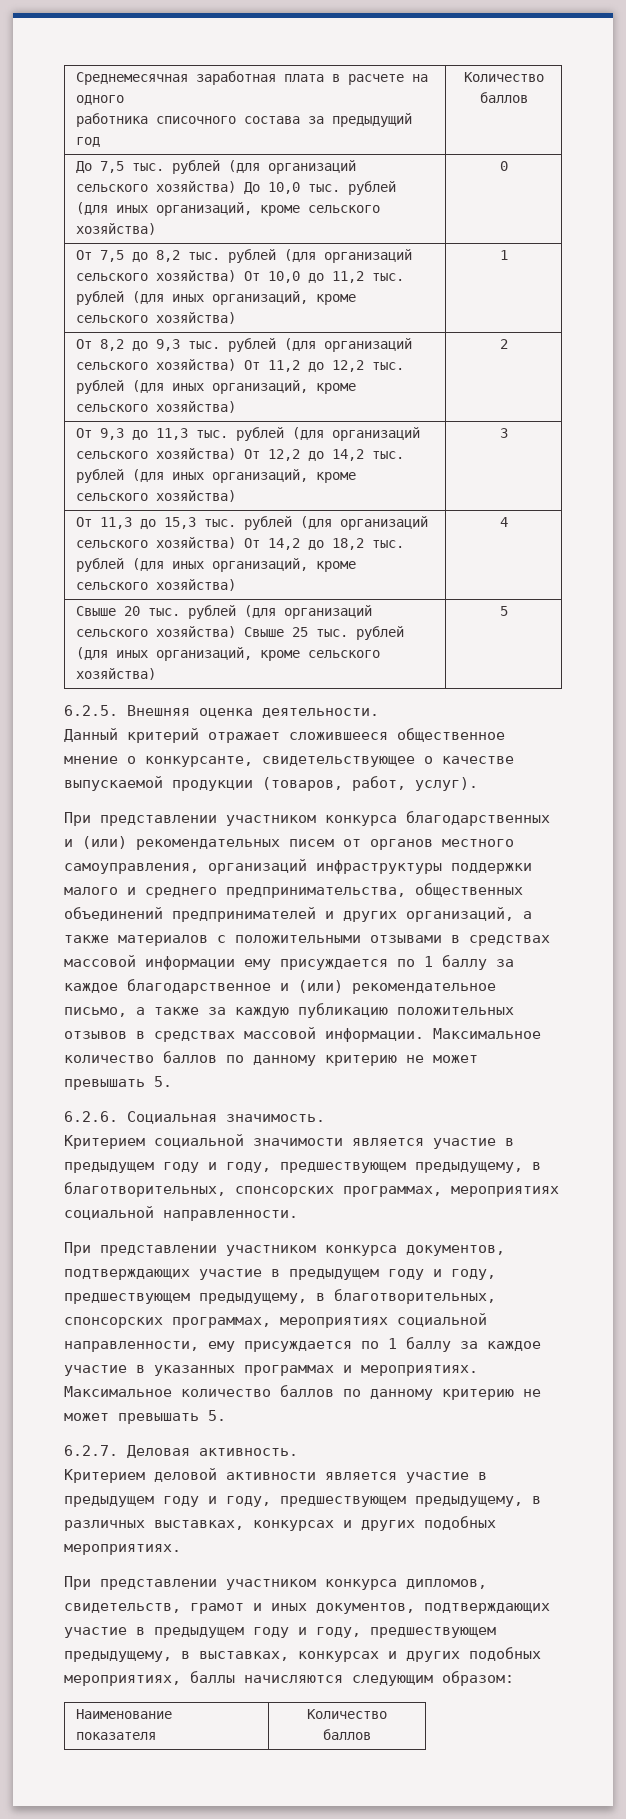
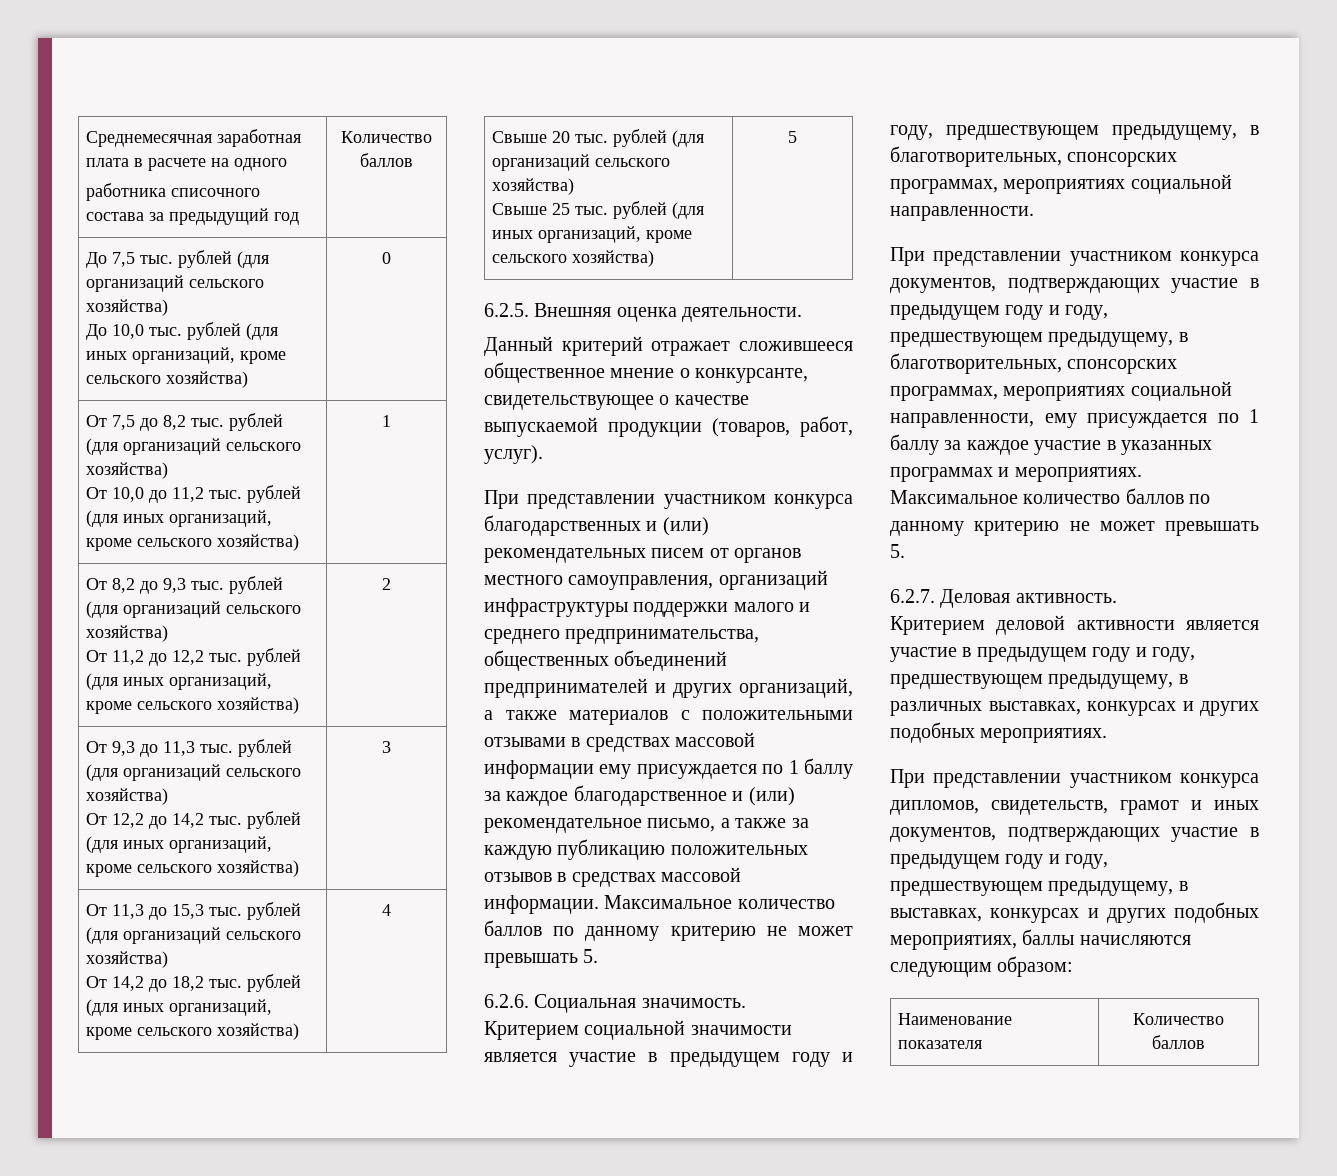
- До 7,5 тыс. рублей (для организаций сельского хозяйства) До 10,0 тыс. рублей (для иных организаций, кроме сельского хозяйства) | 0
+ До 7,5 тыс. рублей (для организаций сельского хозяйства)
+ До 10,0 тыс. рублей (для иных организаций, кроме сельского хозяйства) | 0
- От 7,5 до 8,2 тыс. рублей (для организаций сельского хозяйства) От 10,0 до 11,2 тыс. рублей (для иных организаций, кроме сельского хозяйства) | 1
+ От 7,5 до 8,2 тыс. рублей (для организаций сельского хозяйства)
+ От 10,0 до 11,2 тыс. рублей (для иных организаций, кроме сельского хозяйства) | 1
- От 8,2 до 9,3 тыс. рублей (для организаций сельского хозяйства) От 11,2 до 12,2 тыс. рублей (для иных организаций, кроме сельского хозяйства) | 2
+ От 8,2 до 9,3 тыс. рублей (для организаций сельского хозяйства)
+ От 11,2 до 12,2 тыс. рублей (для иных организаций, кроме сельского хозяйства) | 2
- От 9,3 до 11,3 тыс. рублей (для организаций сельского хозяйства) От 12,2 до 14,2 тыс. рублей (для иных организаций, кроме сельского хозяйства) | 3
+ От 9,3 до 11,3 тыс. рублей (для организаций сельского хозяйства)
+ От 12,2 до 14,2 тыс. рублей (для иных организаций, кроме сельского хозяйства) | 3
- От 11,3 до 15,3 тыс. рублей (для организаций сельского хозяйства) От 14,2 до 18,2 тыс. рублей (для иных организаций, кроме сельского хозяйства) | 4
+ От 11,3 до 15,3 тыс. рублей (для организаций сельского хозяйства)
+ От 14,2 до 18,2 тыс. рублей (для иных организаций, кроме сельского хозяйства) | 4
- Свыше 20 тыс. рублей (для организаций сельского хозяйства) Свыше 25 тыс. рублей (для иных организаций, кроме сельского хозяйства) | 5
+ Свыше 20 тыс. рублей (для организаций сельского хозяйства)
+ Свыше 25 тыс. рублей (для иных организаций, кроме сельского хозяйства) | 5

